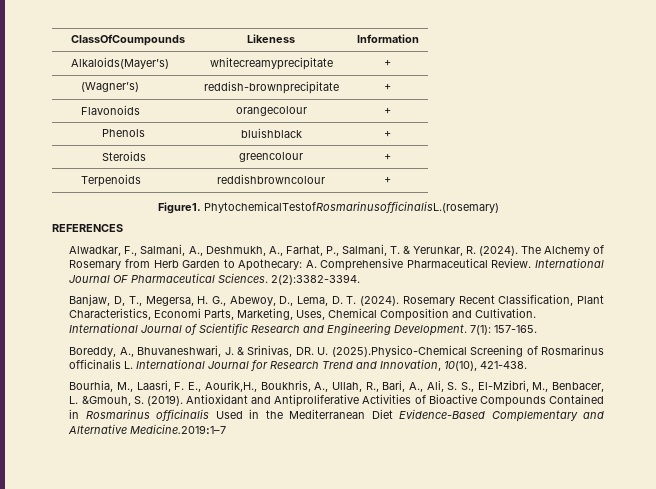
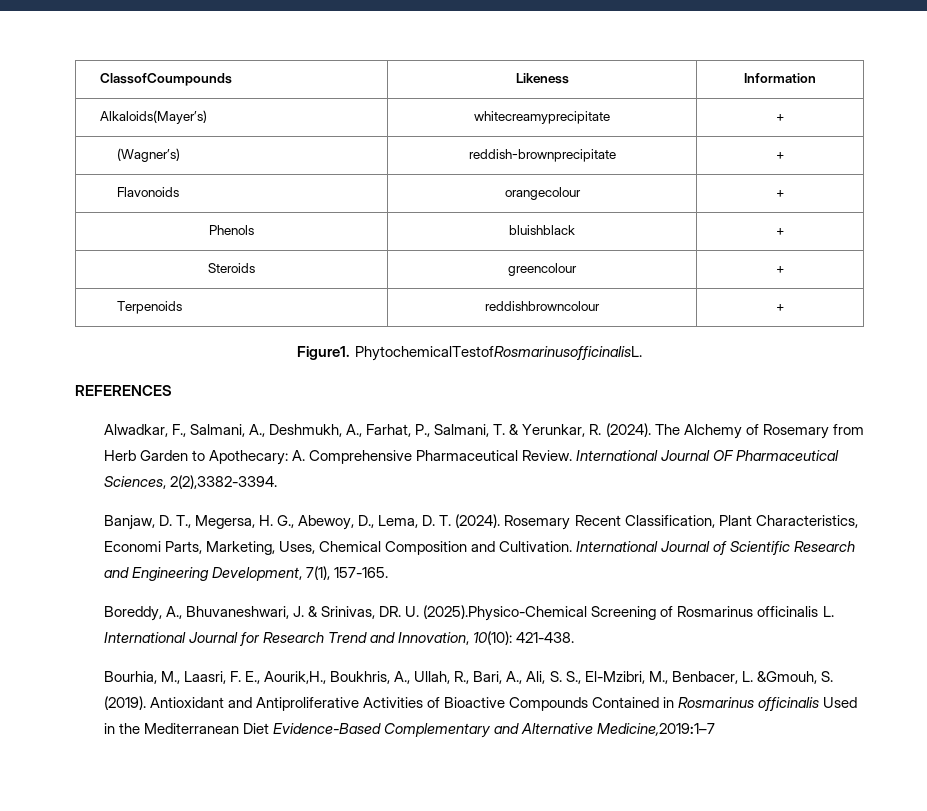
- ClassOfCoumpounds | Likeness | Information
+ ClassofCoumpounds | Likeness | Information
- PhytochemicalTestofRosmarinusofficinalisL.(rosemary)
+ PhytochemicalTestofRosmarinusofficinalisL.
- International Journal OF Pharmaceutical Sciences. 2(2):3382-3394.
+ International Journal OF Pharmaceutical Sciences, 2(2),3382-3394.
- Banjaw, D, T., Megersa, H. G., Abewoy, D., Lema, D. T. (2024).
+ Banjaw, D. T., Megersa, H. G., Abewoy, D., Lema, D. T. (2024).
- International Journal of Scientific Research and Engineering Development. 7(1): 157-165.
+ International Journal of Scientific Research and Engineering Development, 7(1), 157-165.
- Boreddy, A., Bhuvaneshwari, J. & Srinivas, DR. U. (2025).Physico-Chemical Screening of Rosmarinus officinalis L. International Journal for Research Trend and Innovation, 10(10), 421-438.
+ Boreddy, A., Bhuvaneshwari, J. & Srinivas, DR. U. (2025).Physico-Chemical Screening of Rosmarinus officinalis L. International Journal for Research Trend and Innovation, 10(10): 421-438.
- Antioxidant and Antiproliferative Activities of Bioactive Compounds Contained in Rosmarinus officinalis Used in the Mediterranean Diet Evidence-Based Complementary and Alternative Medicine.2019:1–7
+ Antioxidant and Antiproliferative Activities of Bioactive Compounds Contained in Rosmarinus officinalis Used in the Mediterranean Diet Evidence-Based Complementary and Alternative Medicine,2019:1–7

